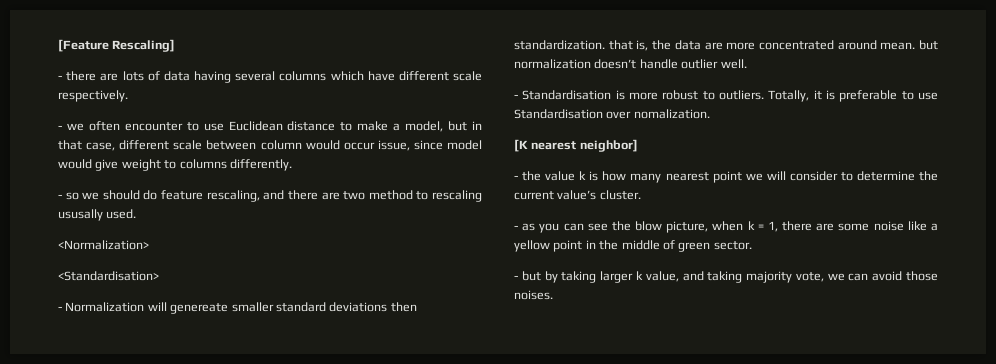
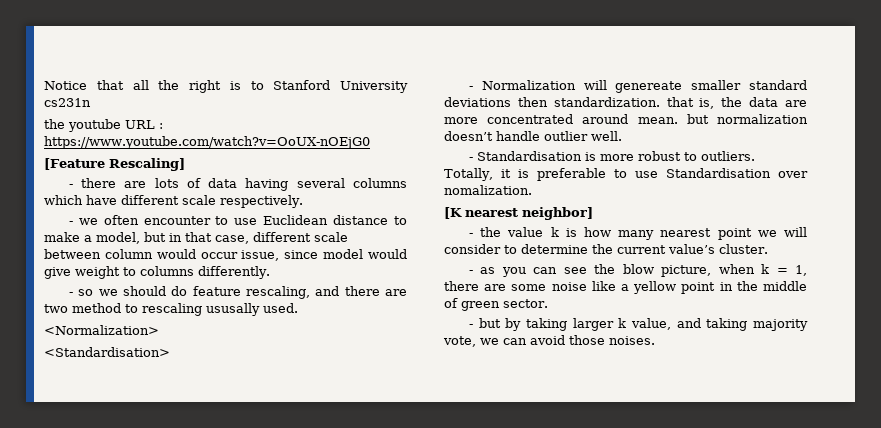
+ Notice that all the right is to Stanford University cs231n
+ the youtube URL : https://www.youtube.com/watch?v=OoUX-nOEjG0

